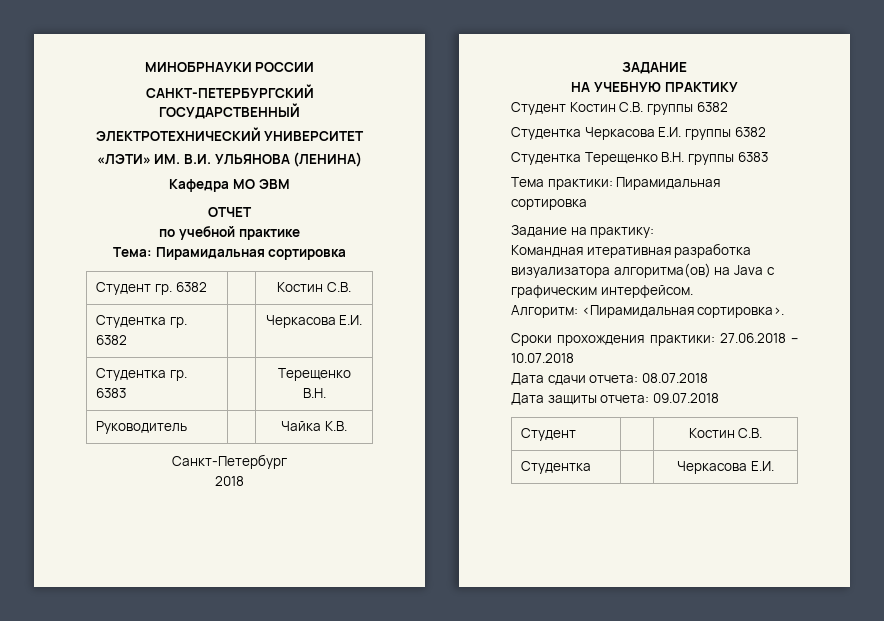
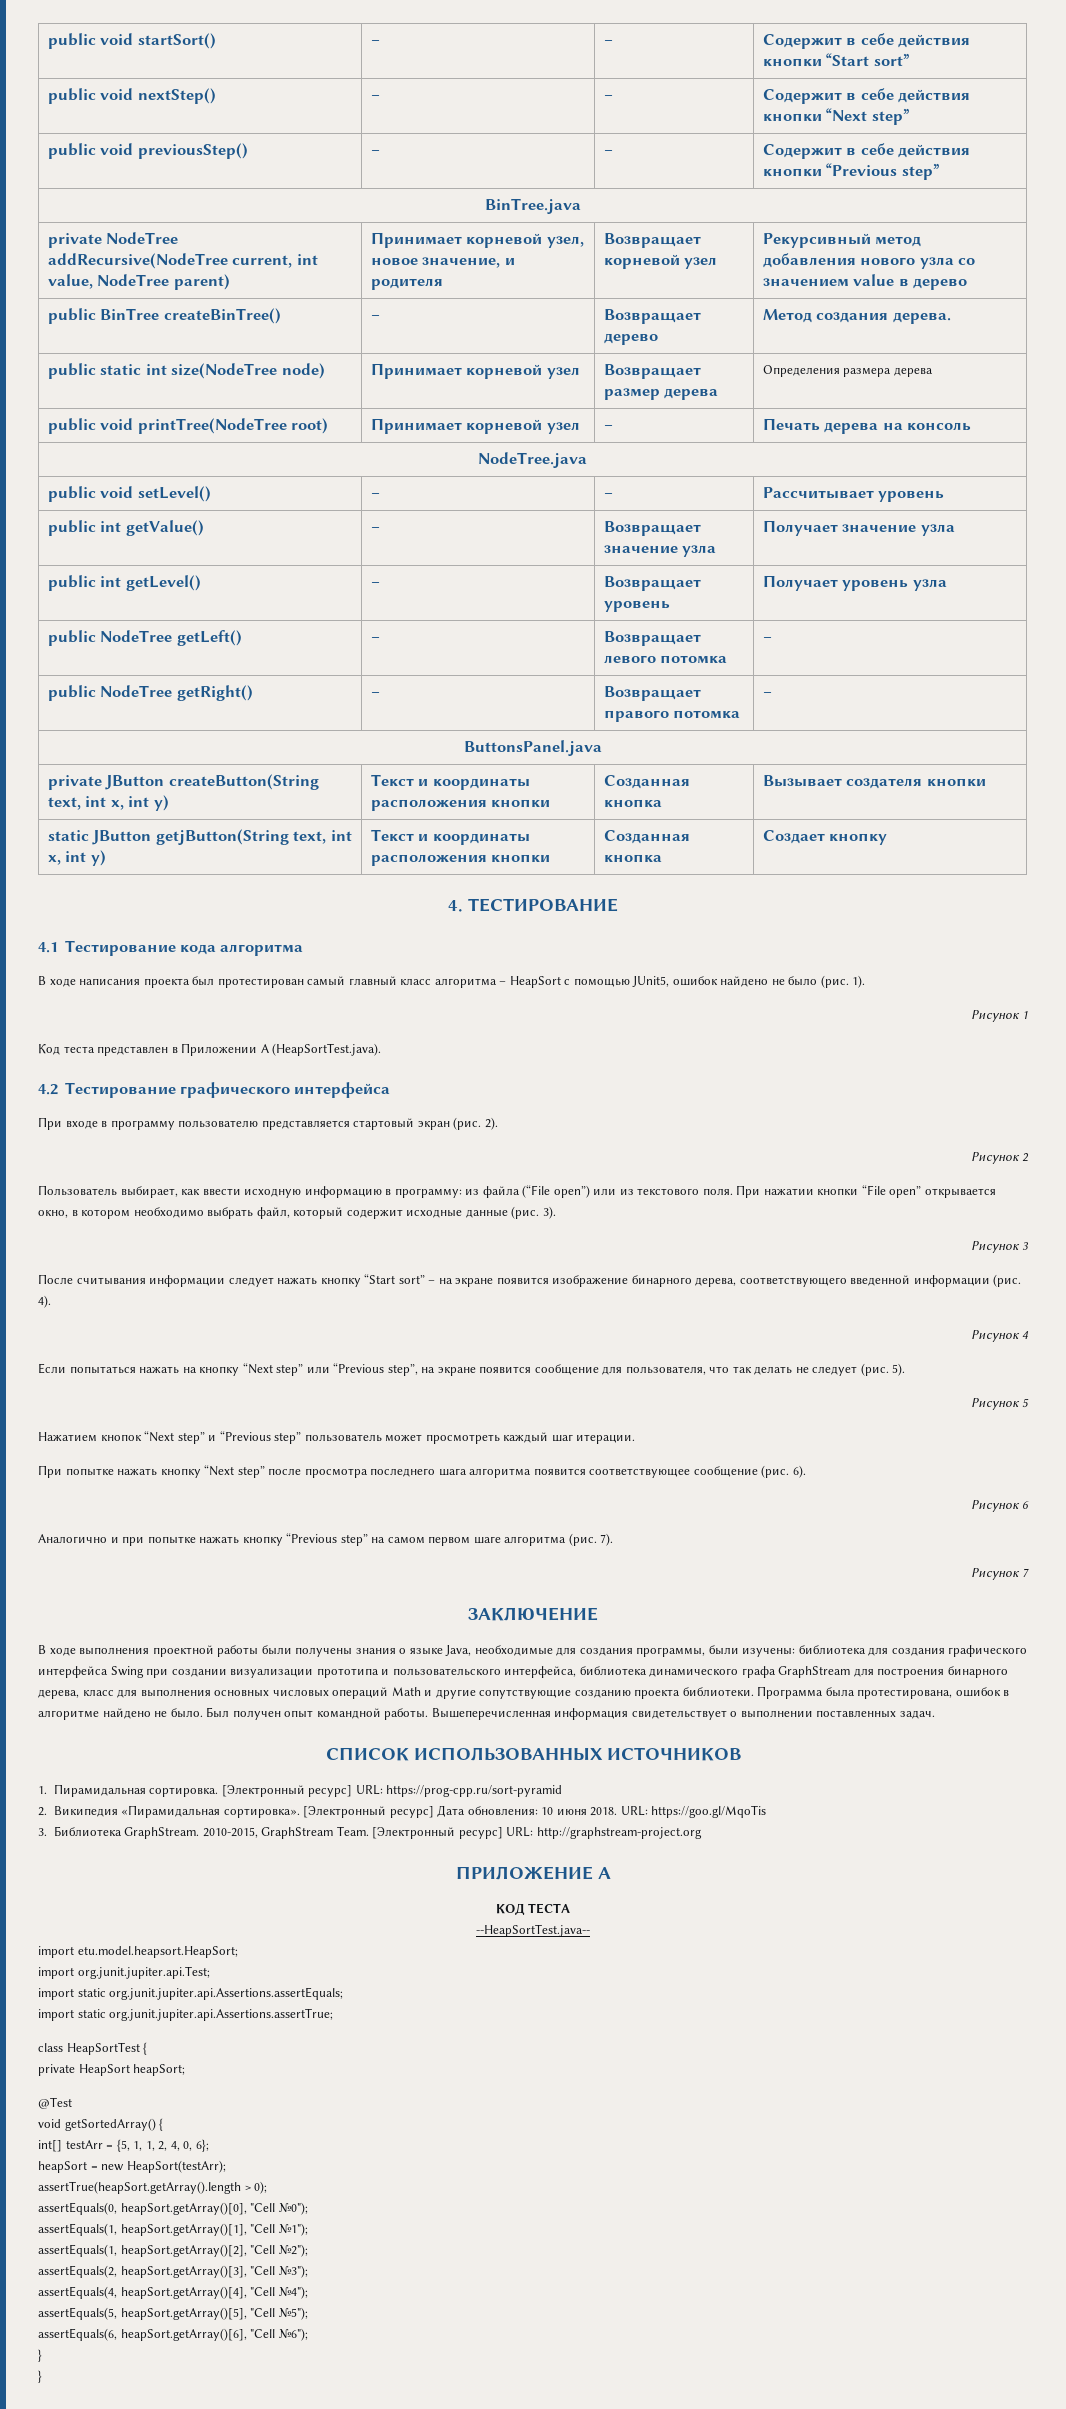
- МИНОБРНАУКИ РОССИИ
- САНКТ-ПЕТЕРБУРГСКИЙ ГОСУДАРСТВЕННЫЙ
- ЭЛЕКТРОТЕХНИЧЕСКИЙ УНИВЕРСИТЕТ
- «ЛЭТИ» ИМ. В.И. УЛЬЯНОВА (ЛЕНИНА)
- Кафедра МО ЭВМ
- ОТЧЕТ
- по учебной практике
- Тема: Пирамидальная сортировка
- Студент гр. 6382 | | Костин С.В.
- Студентка гр. 6382 | | Черкасова Е.И.
- Студентка гр. 6383 | | Терещенко В.Н.
- Руководитель | | Чайка К.В.
- Санкт-Петербург
- 2018
- ЗАДАНИЕ
- НА УЧЕБНУЮ ПРАКТИКУ
- Студент Костин С.В. группы 6382
- Студентка Черкасова Е.И. группы 6382
- Студентка Терещенко В.Н. группы 6383
- Тема практики: Пирамидальная сортировка
- Задание на практику:
- Командная итеративная разработка визуализатора алгоритма(ов) на Java с графическим интерфейсом.
- Алгоритм: <Пирамидальная сортировка>.
- Сроки прохождения практики: 27.06.2018 – 10.07.2018
- Дата сдачи отчета: 08.07.2018
- Дата защиты отчета: 09.07.2018
- Студент | | Костин С.В.
- Студентка | | Черкасова Е.И.
+ public void startSort() | – | – | Содержит в себе действия кнопки “Start sort”
+ public void nextStep() | – | – | Содержит в себе действия кнопки “Next step”
+ public void previousStep() | – | – | Содержит в себе действия кнопки “Previous step”
+ BinTree.java
+ private NodeTree addRecursive(NodeTree current, int value, NodeTree parent) | Принимает корневой узел, новое значение, и родителя | Возвращает корневой узел | Рекурсивный метод добавления нового узла со значением value в дерево
+ public BinTree createBinTree() | – | Возвращает дерево | Метод создания дерева.
+ public static int size(NodeTree node) | Принимает корневой узел | Возвращает размер дерева | Определения размера дерева
+ public void printTree(NodeTree root) | Принимает корневой узел | – | Печать дерева на консоль
+ NodeTree.java
+ public void setLevel() | – | – | Рассчитывает уровень
+ public int getValue() | – | Возвращает значение узла | Получает значение узла
+ public int getLevel() | – | Возвращает уровень | Получает уровень узла
+ public NodeTree getLeft() | – | Возвращает левого потомка | –
+ public NodeTree getRight() | – | Возвращает правого потомка | –
+ ButtonsPanel.java
+ private JButton createButton(String text, int x, int y) | Текст и координаты расположения кнопки | Созданная кнопка | Вызывает создателя кнопки
+ static JButton getjButton(String text, int x, int y) | Текст и координаты расположения кнопки | Созданная кнопка | Создает кнопку
+ 4. ТЕСТИРОВАНИЕ
+ 4.1 Тестирование кода алгоритма
+ В ходе написания проекта был протестирован самый главный класс алгоритма – HeapSort с помощью JUnit5, ошибок найдено не было (рис. 1).
+ Рисунок 1
+ Код теста представлен в Приложении А (HeapSortTest.java).
+ 4.2 Тестирование графического интерфейса
+ При входе в программу пользователю представляется стартовый экран (рис. 2).
+ Рисунок 2
+ Пользователь выбирает, как ввести исходную информацию в программу: из файла (“File open”) или из текстового поля. При нажатии кнопки “File open” открывается окно, в котором необходимо выбрать файл, который содержит исходные данные (рис. 3).
+ Рисунок 3
+ После считывания информации следует нажать кнопку “Start sort” – на экране появится изображение бинарного дерева, соответствующего введенной информации (рис. 4).
+ Рисунок 4
+ Если попытаться нажать на кнопку “Next step” или “Previous step”, на экране появится сообщение для пользователя, что так делать не следует (рис. 5).
+ Рисунок 5
+ Нажатием кнопок “Next step” и “Previous step” пользователь может просмотреть каждый шаг итерации.
+ При попытке нажать кнопку “Next step” после просмотра последнего шага алгоритма появится соответствующее сообщение (рис. 6).
+ Рисунок 6
+ Аналогично и при попытке нажать кнопку “Previous step” на самом первом шаге алгоритма (рис. 7).
+ Рисунок 7
+ ЗАКЛЮЧЕНИЕ
+ В ходе выполнения проектной работы были получены знания о языке Java, необходимые для создания программы, были изучены: библиотека для создания графического интерфейса Swing при создании визуализации прототипа и пользовательского интерфейса, библиотека динамического графа GraphStream для построения бинарного дерева, класс для выполнения основных числовых операций Math и другие сопутствующие созданию проекта библиотеки. Программа была протестирована, ошибок в алгоритме найдено не было. Был получен опыт командной работы. Вышеперечисленная информация свидетельствует о выполнении поставленных задач.
+ СПИСОК ИСПОЛЬЗОВАННЫХ ИСТОЧНИКОВ
+ 1. Пирамидальная сортировка. [Электронный ресурс] URL: https://prog-cpp.ru/sort-pyramid
+ 2. Википедия «Пирамидальная сортировка». [Электронный ресурс] Дата обновления: 10 июня 2018. URL: https://goo.gl/MqoTis
+ 3. Библиотека GraphStream. 2010-2015, GraphStream Team. [Электронный ресурс] URL: http://graphstream-project.org
+ ПРИЛОЖЕНИЕ А
+ КОД ТЕСТА
+ --HeapSortTest.java--
+ import etu.model.heapsort.HeapSort;
+ import org.junit.jupiter.api.Test;
+ import static org.junit.jupiter.api.Assertions.assertEquals;
+ import static org.junit.jupiter.api.Assertions.assertTrue;
+ class HeapSortTest {
+ private HeapSort heapSort;
+ @Test
+ void getSortedArray() {
+ int[] testArr = {5, 1, 1, 2, 4, 0, 6};
+ heapSort = new HeapSort(testArr);
+ assertTrue(heapSort.getArray().length > 0);
+ assertEquals(0, heapSort.getArray()[0], "Cell №0");
+ assertEquals(1, heapSort.getArray()[1], "Cell №1");
+ assertEquals(1, heapSort.getArray()[2], "Cell №2");
+ assertEquals(2, heapSort.getArray()[3], "Cell №3");
+ assertEquals(4, heapSort.getArray()[4], "Cell №4");
+ assertEquals(5, heapSort.getArray()[5], "Cell №5");
+ assertEquals(6, heapSort.getArray()[6], "Cell №6");
+ }
+ }

